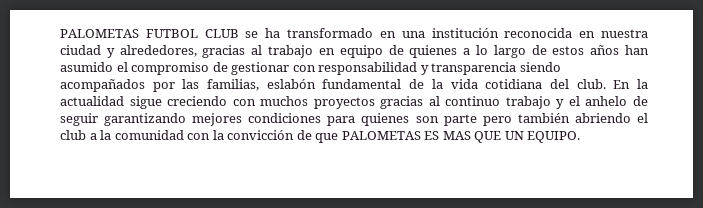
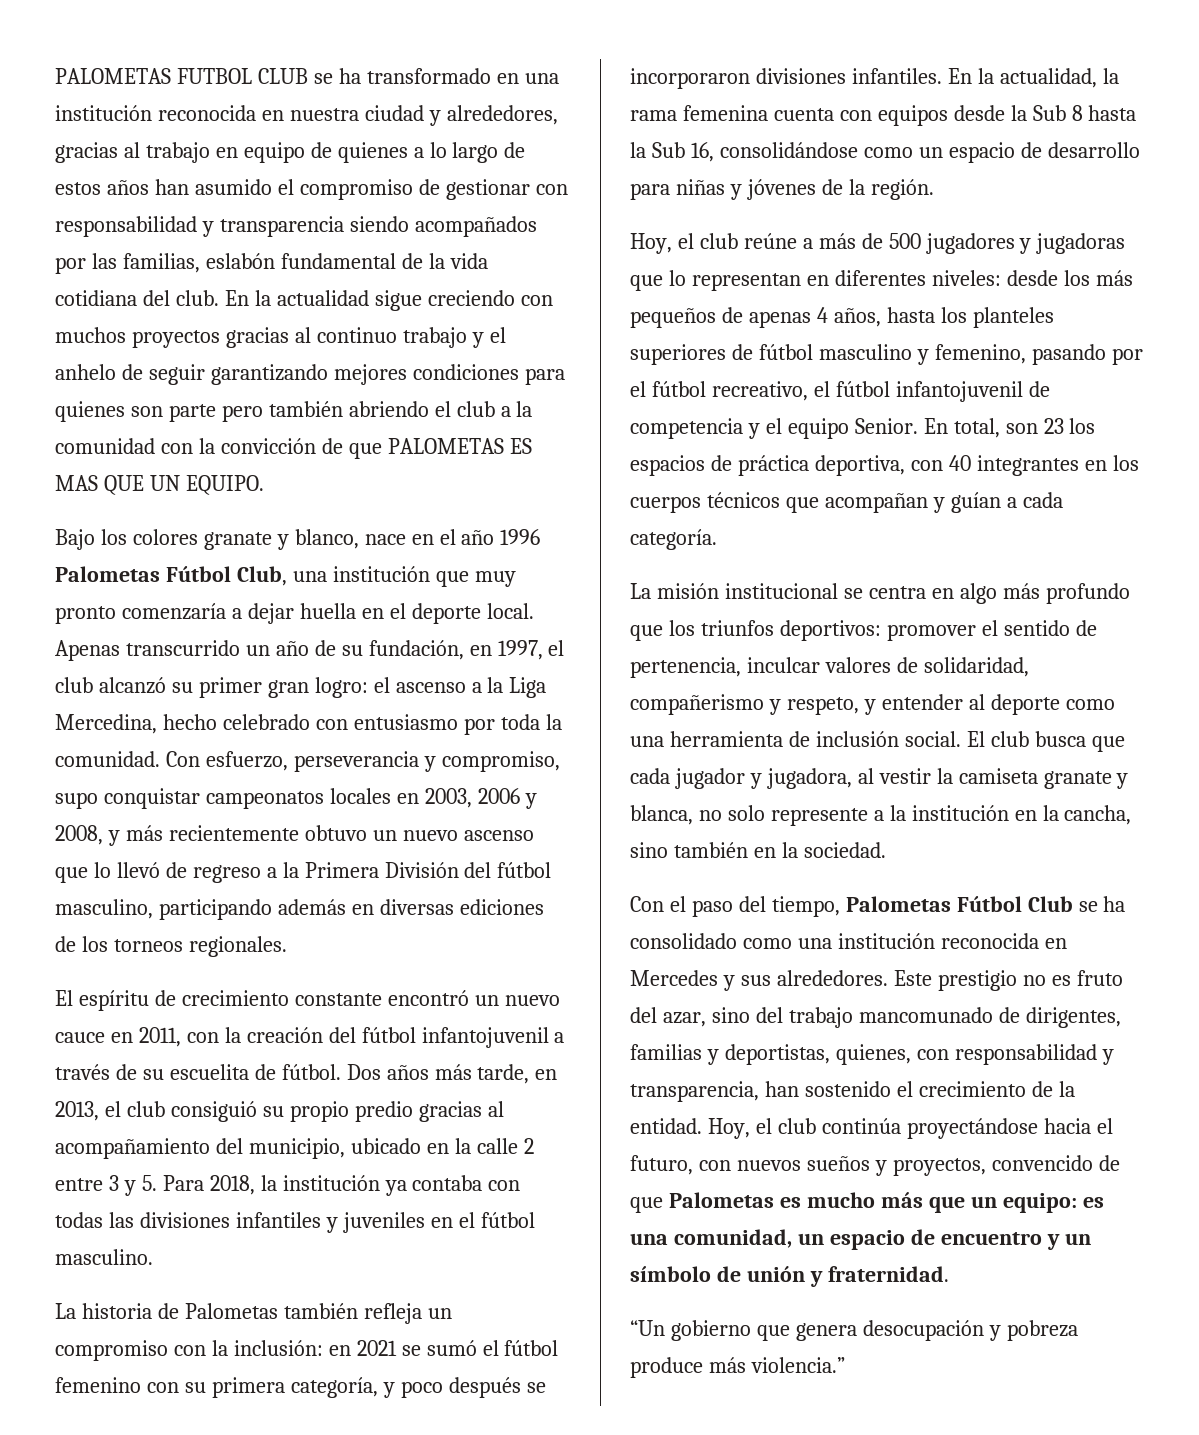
+ Bajo los colores granate y blanco, nace en el año 1996 Palometas Fútbol Club, una institución que muy pronto comenzaría a dejar huella en el deporte local. Apenas transcurrido un año de su fundación, en 1997, el club alcanzó su primer gran logro: el ascenso a la Liga Mercedina, hecho celebrado con entusiasmo por toda la comunidad. Con esfuerzo, perseverancia y compromiso, supo conquistar campeonatos locales en 2003, 2006 y 2008, y más recientemente obtuvo un nuevo ascenso que lo llevó de regreso a la Primera División del fútbol masculino, participando además en diversas ediciones de los torneos regionales.
+ El espíritu de crecimiento constante encontró un nuevo cauce en 2011, con la creación del fútbol infantojuvenil a través de su escuelita de fútbol. Dos años más tarde, en 2013, el club consiguió su propio predio gracias al acompañamiento del municipio, ubicado en la calle 2 entre 3 y 5. Para 2018, la institución ya contaba con todas las divisiones infantiles y juveniles en el fútbol masculino.
+ La historia de Palometas también refleja un compromiso con la inclusión: en 2021 se sumó el fútbol femenino con su primera categoría, y poco después se incorporaron divisiones infantiles. En la actualidad, la rama femenina cuenta con equipos desde la Sub 8 hasta la Sub 16, consolidándose como un espacio de desarrollo para niñas y jóvenes de la región.
+ Hoy, el club reúne a más de 500 jugadores y jugadoras que lo representan en diferentes niveles: desde los más pequeños de apenas 4 años, hasta los planteles superiores de fútbol masculino y femenino, pasando por el fútbol recreativo, el fútbol infantojuvenil de competencia y el equipo Senior. En total, son 23 los espacios de práctica deportiva, con 40 integrantes en los cuerpos técnicos que acompañan y guían a cada categoría.
+ La misión institucional se centra en algo más profundo que los triunfos deportivos: promover el sentido de pertenencia, inculcar valores de solidaridad, compañerismo y respeto, y entender al deporte como una herramienta de inclusión social. El club busca que cada jugador y jugadora, al vestir la camiseta granate y blanca, no solo represente a la institución en la cancha, sino también en la sociedad.
+ Con el paso del tiempo, Palometas Fútbol Club se ha consolidado como una institución reconocida en Mercedes y sus alrededores. Este prestigio no es fruto del azar, sino del trabajo mancomunado de dirigentes, familias y deportistas, quienes, con responsabilidad y transparencia, han sostenido el crecimiento de la entidad. Hoy, el club continúa proyectándose hacia el futuro, con nuevos sueños y proyectos, convencido de que Palometas es mucho más que un equipo: es una comunidad, un espacio de encuentro y un símbolo de unión y fraternidad.
+ “Un gobierno que genera desocupación y pobreza produce más violencia.”

